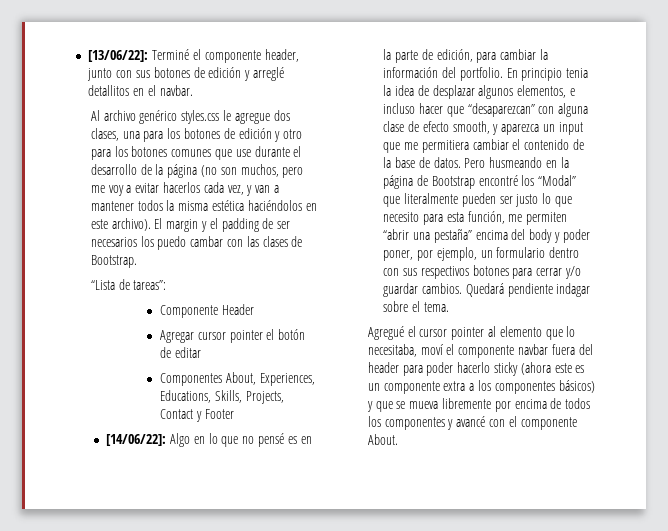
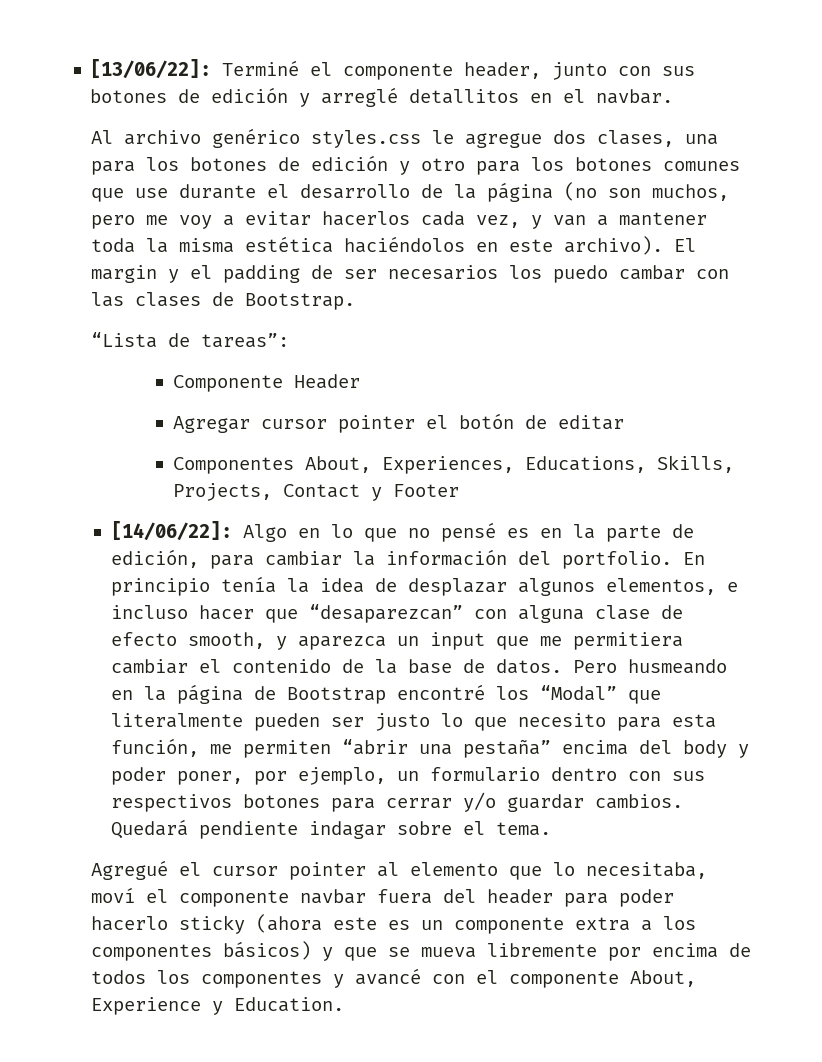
- Al archivo genérico styles.css le agregue dos clases, una para los botones de edición y otro para los botones comunes que use durante el desarrollo de la página (no son muchos, pero me voy a evitar hacerlos cada vez, y van a mantener todos la misma estética haciéndolos en este archivo).
+ Al archivo genérico styles.css le agregue dos clases, una para los botones de edición y otro para los botones comunes que use durante el desarrollo de la página (no son muchos, pero me voy a evitar hacerlos cada vez, y van a mantener toda la misma estética haciéndolos en este archivo).
- En principio tenia la idea de desplazar algunos elementos, e incluso hacer que “desaparezcan” con alguna clase de efecto smooth, y aparezca un input que me permitiera cambiar el contenido de la base de datos.
+ En principio tenía la idea de desplazar algunos elementos, e incluso hacer que “desaparezcan” con alguna clase de efecto smooth, y aparezca un input que me permitiera cambiar el contenido de la base de datos.
- Agregué el cursor pointer al elemento que lo necesitaba, moví el componente navbar fuera del header para poder hacerlo sticky (ahora este es un componente extra a los componentes básicos) y que se mueva libremente por encima de todos los componentes y avancé con el componente About.
+ Agregué el cursor pointer al elemento que lo necesitaba, moví el componente navbar fuera del header para poder hacerlo sticky (ahora este es un componente extra a los componentes básicos) y que se mueva libremente por encima de todos los componentes y avancé con el componente About, Experience y Education.

